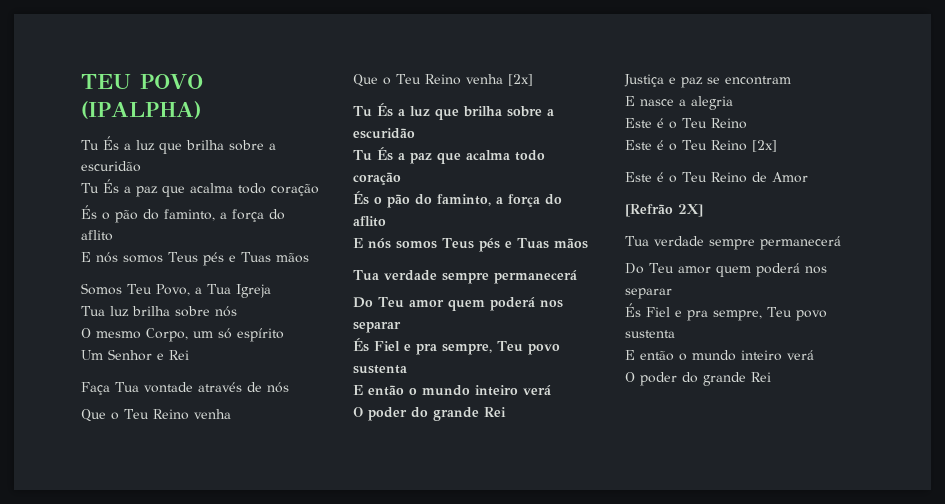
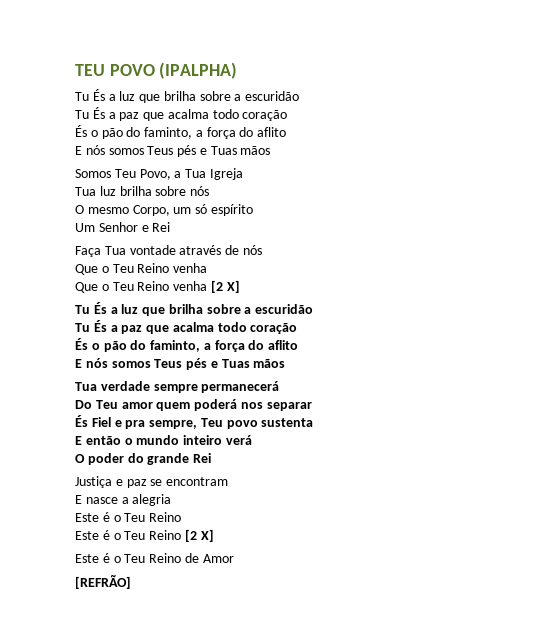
- Que o Teu Reino venha [2x]
+ Que o Teu Reino venha [2 X]
- Este é o Teu Reino [2x]
+ Este é o Teu Reino [2 X]
- [Refrão 2X]
- Tua verdade sempre permanecerá
- Do Teu amor quem poderá nos separar
- És Fiel e pra sempre, Teu povo sustenta
- E então o mundo inteiro verá
- O poder do grande Rei
+ [REFRÃO]

